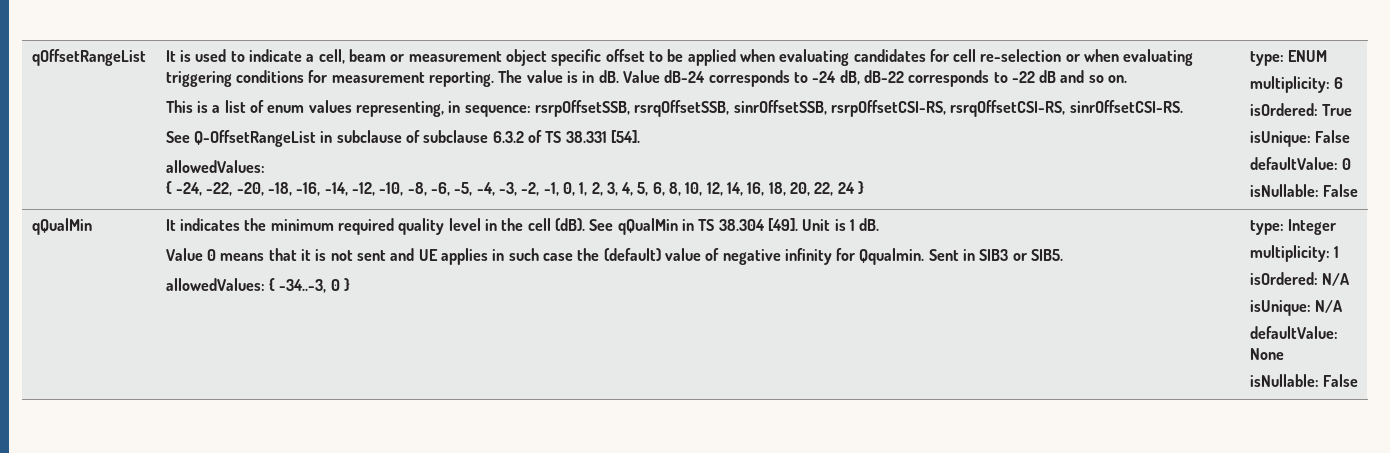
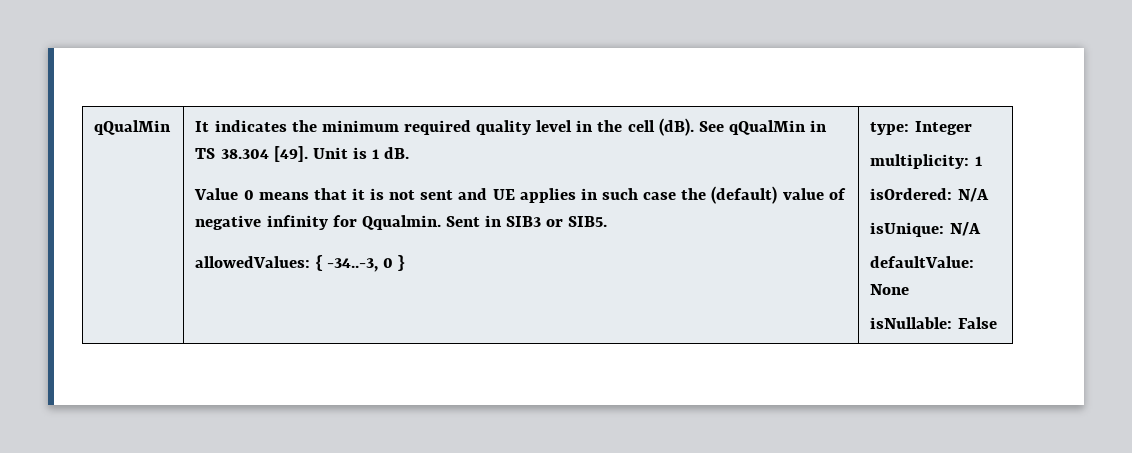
- qOffsetRangeList | It is used to indicate a cell, beam or measurement object specific offset to be applied when evaluating candidates for cell re-selection or when evaluating triggering conditions for measurement reporting. The value is in dB. Value dB-24 corresponds to -24 dB, dB-22 corresponds to -22 dB and so on.
- This is a list of enum values representing, in sequence: rsrpOffsetSSB, rsrqOffsetSSB, sinrOffsetSSB, rsrpOffsetCSI-RS, rsrqOffsetCSI-RS, sinrOffsetCSI-RS.
- See Q-OffsetRangeList in subclause of subclause 6.3.2 of TS 38.331 [54].
- allowedValues:
- { -24, -22, -20, -18, -16, -14, -12, -10, -8, -6, -5, -4, -3, -2, -1, 0, 1, 2, 3, 4, 5, 6, 8, 10, 12, 14, 16, 18, 20, 22, 24 } | type: ENUM
- multiplicity: 6
- isOrdered: True
- isUnique: False
- defaultValue: 0
- isNullable: False

